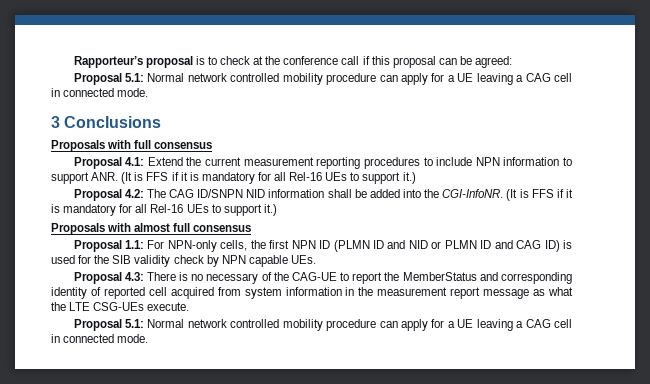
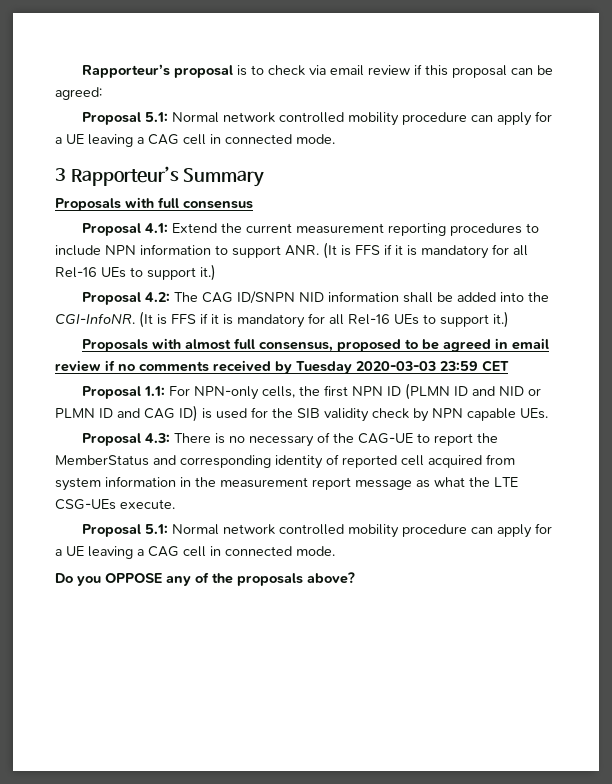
- Rapporteur’s proposal is to check at the conference call if this proposal can be agreed:
+ Rapporteur’s proposal is to check via email review if this proposal can be agreed:
- 3 Conclusions
+ 3 Rapporteur’s Summary
- Proposals with almost full consensus
+ Proposals with almost full consensus, proposed to be agreed in email review if no comments received by Tuesday 2020-03-03 23:59 CET
+ Do you OPPOSE any of the proposals above?

